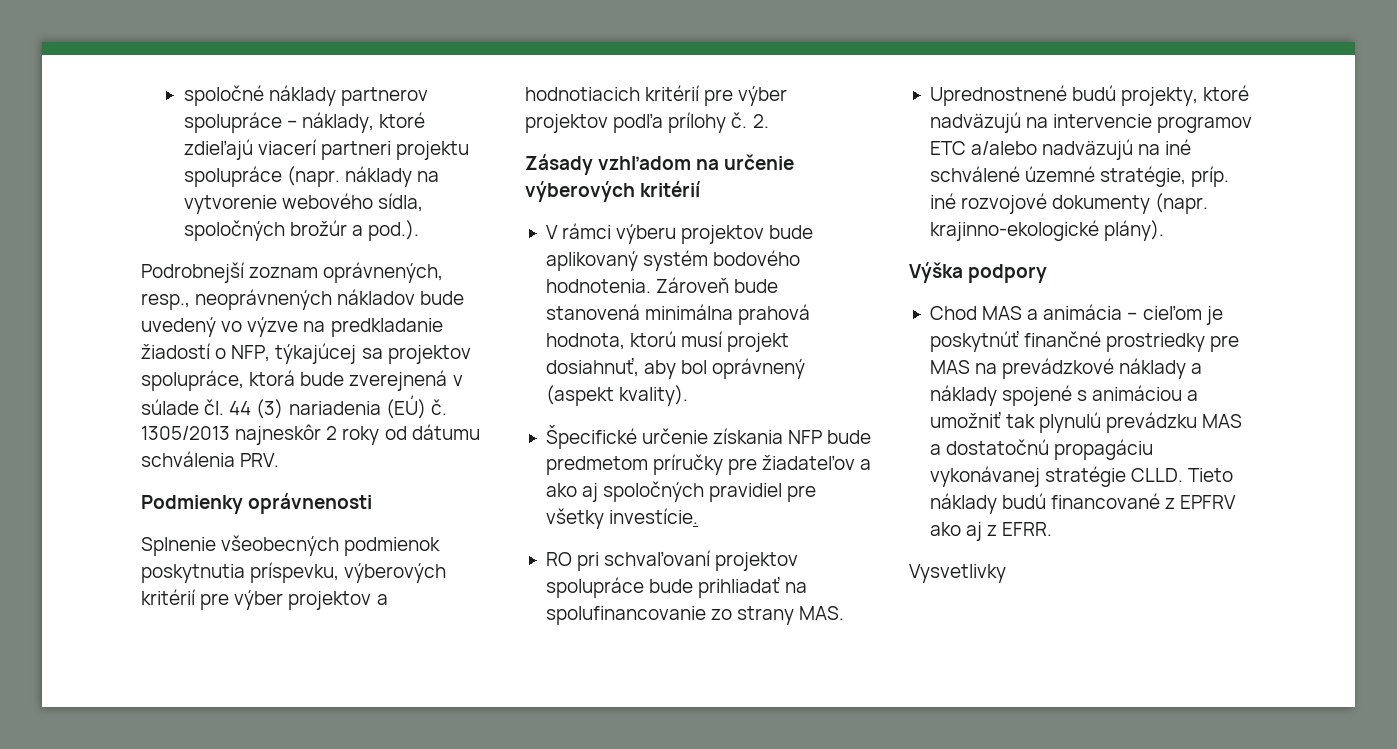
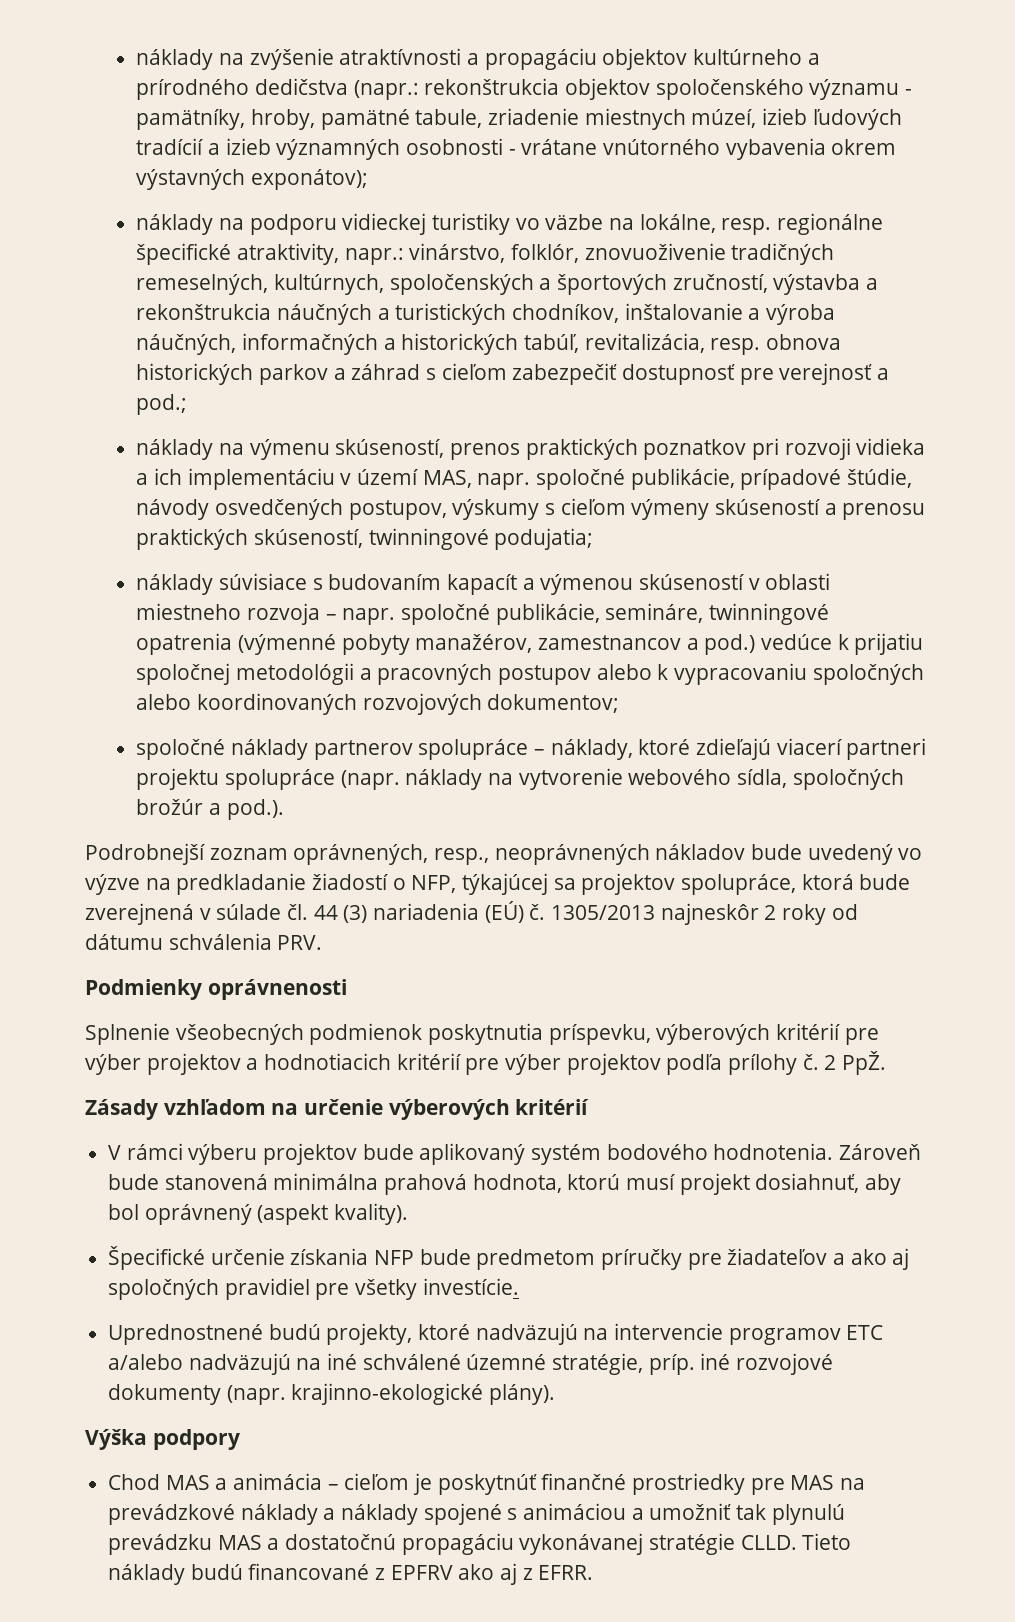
+ náklady na zvýšenie atraktívnosti a propagáciu objektov kultúrneho a prírodného dedičstva (napr.: rekonštrukcia objektov spoločenského významu - pamätníky, hroby, pamätné tabule, zriadenie miestnych múzeí, izieb ľudových tradícií a izieb významných osobnosti - vrátane vnútorného vybavenia okrem výstavných exponátov);
+ náklady na podporu vidieckej turistiky vo väzbe na lokálne, resp. regionálne špecifické atraktivity, napr.: vinárstvo, folklór, znovuoživenie tradičných remeselných, kultúrnych, spoločenských a športových zručností, výstavba a rekonštrukcia náučných a turistických chodníkov, inštalovanie a výroba náučných, informačných a historických tabúľ, revitalizácia, resp. obnova historických parkov a záhrad s cieľom zabezpečiť dostupnosť pre verejnosť a pod.;
+ náklady na výmenu skúseností, prenos praktických poznatkov pri rozvoji vidieka a ich implementáciu v území MAS, napr. spoločné publikácie, prípadové štúdie, návody osvedčených postupov, výskumy s cieľom výmeny skúseností a prenosu praktických skúseností, twinningové podujatia;
+ náklady súvisiace s budovaním kapacít a výmenou skúseností v oblasti miestneho rozvoja – napr. spoločné publikácie, semináre, twinningové opatrenia (výmenné pobyty manažérov, zamestnancov a pod.) vedúce k prijatiu spoločnej metodológii a pracovných postupov alebo k vypracovaniu spoločných alebo koordinovaných rozvojových dokumentov;
- 2.
+ 2 PpŽ.
- RO pri schvaľovaní projektov spolupráce bude prihliadať na spolufinancovanie zo strany MAS.
- Vysvetlivky

